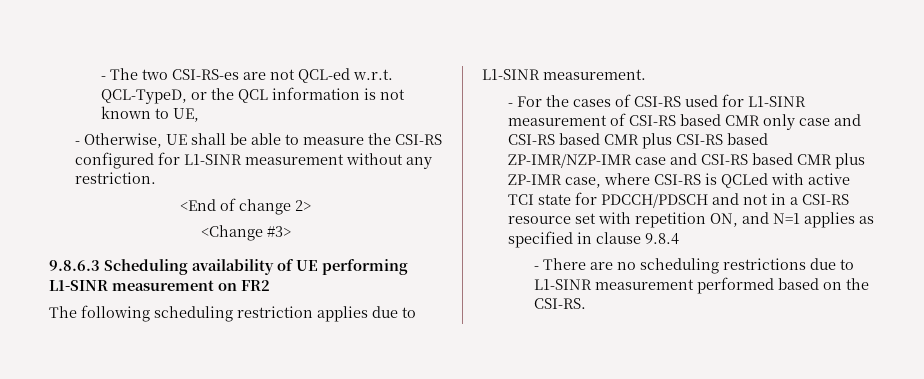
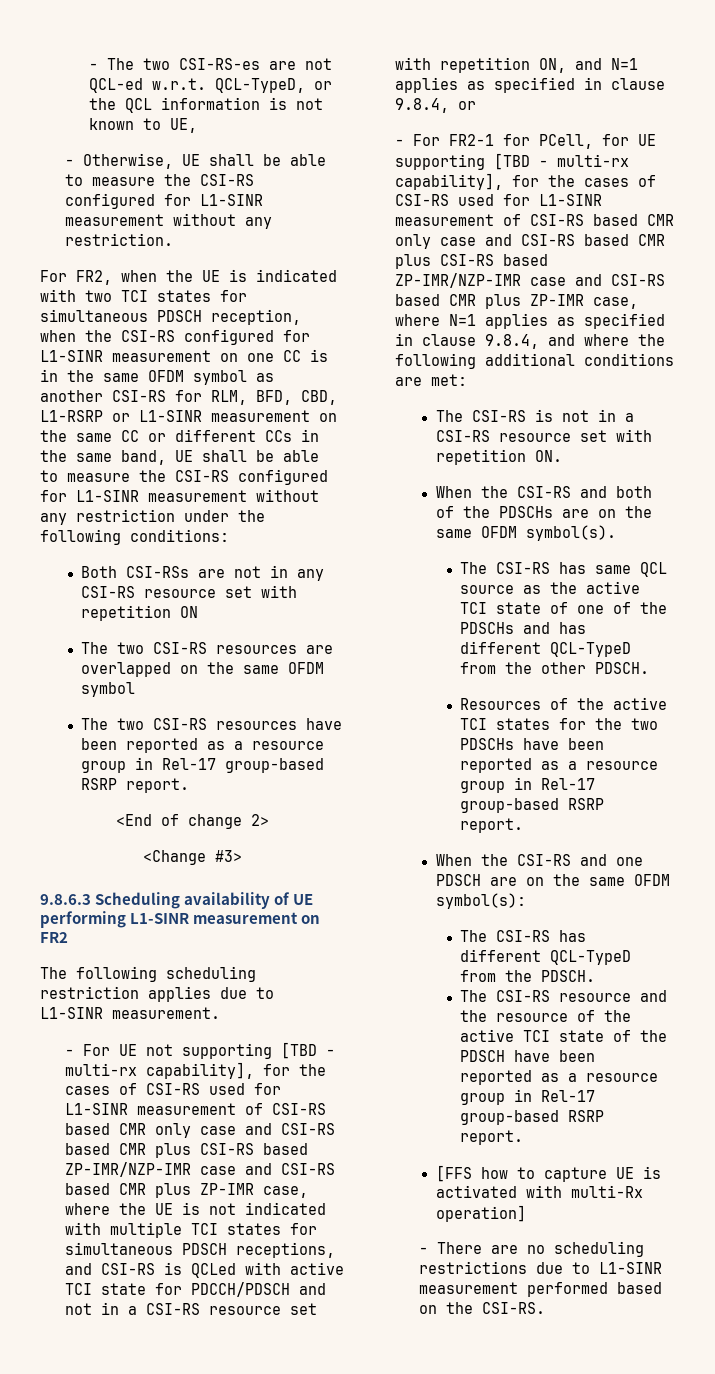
+ For FR2, when the UE is indicated with two TCI states for simultaneous PDSCH reception, when the CSI-RS configured for L1-SINR measurement on one CC is in the same OFDM symbol as another CSI-RS for RLM, BFD, CBD, L1-RSRP or L1-SINR measurement on the same CC or different CCs in the same band, UE shall be able to measure the CSI-RS configured for L1-SINR measurement without any restriction under the following conditions:
+ Both CSI-RSs are not in any CSI-RS resource set with repetition ON
+ The two CSI-RS resources are overlapped on the same OFDM symbol
+ The two CSI-RS resources have been reported as a resource group in Rel-17 group-based RSRP report.
- - For the cases of CSI-RS used for L1-SINR measurement of CSI-RS based CMR only case and CSI-RS based CMR plus CSI-RS based ZP-IMR/NZP-IMR case and CSI-RS based CMR plus ZP-IMR case, where CSI-RS is QCLed with active TCI state for PDCCH/PDSCH and not in a CSI-RS resource set with repetition ON, and N=1 applies as specified in clause 9.8.4
+ - For UE not supporting [TBD - multi-rx capability], for the cases of CSI-RS used for L1-SINR measurement of CSI-RS based CMR only case and CSI-RS based CMR plus CSI-RS based ZP-IMR/NZP-IMR case and CSI-RS based CMR plus ZP-IMR case, where the UE is not indicated with multiple TCI states for simultaneous PDSCH receptions, and CSI-RS is QCLed with active TCI state for PDCCH/PDSCH and not in a CSI-RS resource set with repetition ON, and N=1 applies as specified in clause 9.8.4, or
+ - For FR2-1 for PCell, for UE supporting [TBD - multi-rx capability], for the cases of CSI-RS used for L1-SINR measurement of CSI-RS based CMR only case and CSI-RS based CMR plus CSI-RS based ZP-IMR/NZP-IMR case and CSI-RS based CMR plus ZP-IMR case, where N=1 applies as specified in clause 9.8.4, and where the following additional conditions are met:
+ The CSI-RS is not in a CSI-RS resource set with repetition ON.
+ When the CSI-RS and both of the PDSCHs are on the same OFDM symbol(s).
+ The CSI-RS has same QCL source as the active TCI state of one of the PDSCHs and has different QCL-TypeD from the other PDSCH.
+ Resources of the active TCI states for the two PDSCHs have been reported as a resource group in Rel-17 group-based RSRP report.
+ When the CSI-RS and one PDSCH are on the same OFDM symbol(s):
+ The CSI-RS has different QCL-TypeD from the PDSCH.
+ The CSI-RS resource and the resource of the active TCI state of the PDSCH have been reported as a resource group in Rel-17 group-based RSRP report.
+ [FFS how to capture UE is activated with multi-Rx operation]

